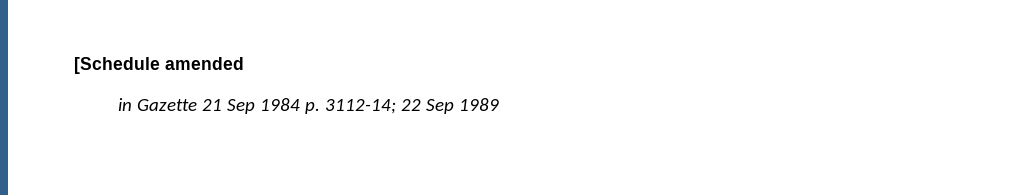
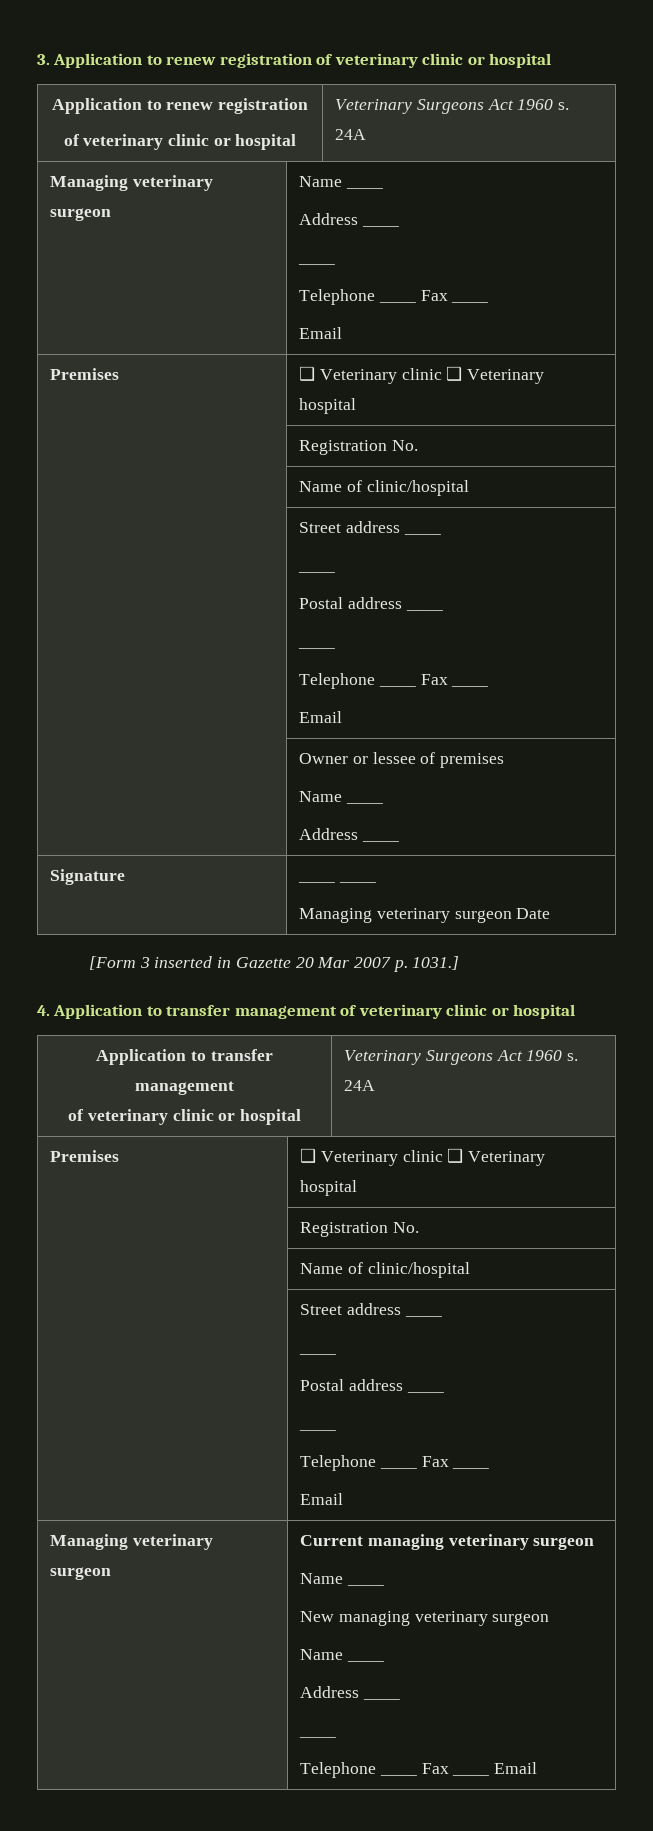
- [Schedule amended
- in Gazette 21 Sep 1984 p. 3112-14; 22 Sep 1989
+ 3. Application to renew registration of veterinary clinic or hospital
+ Application to renew registration
+ of veterinary clinic or hospital | Veterinary Surgeons Act 1960 s. 24A
+ Managing veterinary surgeon | Name ____
+ Address ____
+ ____
+ Telephone ____ Fax ____
+ Email
+ Premises | ❑ Veterinary clinic ❑ Veterinary hospital
+ | Registration No.
+ | Name of clinic/hospital
+ | Street address ____
+ ____
+ Postal address ____
+ ____
+ Telephone ____ Fax ____
+ Email
+ | Owner or lessee of premises
+ Name ____
+ Address ____
+ Signature | ____ ____
+ Managing veterinary surgeon Date
+ [Form 3 inserted in Gazette 20 Mar 2007 p. 1031.]
+ 4. Application to transfer management of veterinary clinic or hospital
+ Application to transfer management
+ of veterinary clinic or hospital | Veterinary Surgeons Act 1960 s. 24A
+ Premises | ❑ Veterinary clinic ❑ Veterinary hospital
+ | Registration No.
+ | Name of clinic/hospital
+ | Street address ____
+ ____
+ Postal address ____
+ ____
+ Telephone ____ Fax ____
+ Email
+ Managing veterinary surgeon | Current managing veterinary surgeon
+ Name ____
+ New managing veterinary surgeon
+ Name ____
+ Address ____
+ ____
+ Telephone ____ Fax ____ Email

